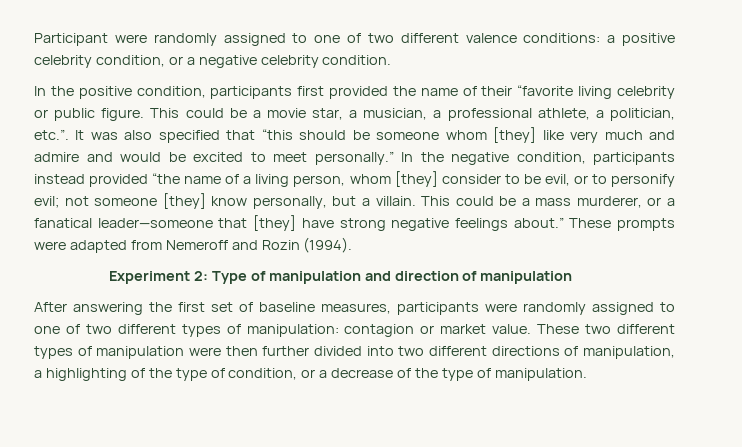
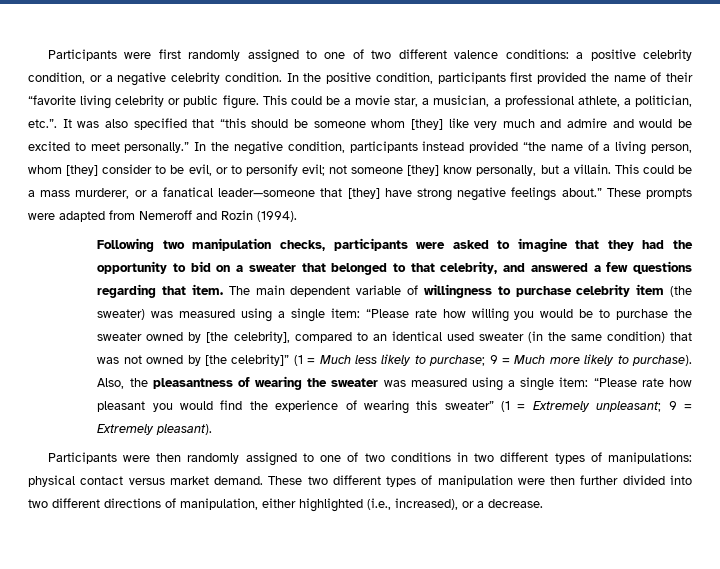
- Participant were randomly assigned to one of two different valence conditions: a positive celebrity condition, or a negative celebrity condition.
- In the positive condition, participants first provided the name of their “favorite living celebrity or public figure.
+ Participants were first randomly assigned to one of two different valence conditions: a positive celebrity condition, or a negative celebrity condition. In the positive condition, participants first provided the name of their “favorite living celebrity or public figure.
- Experiment 2: Type of manipulation and direction of manipulation
- After answering the first set of baseline measures, participants were randomly assigned to one of two different types of manipulation: contagion or market value.
+ Following two manipulation checks, participants were asked to imagine that they had the opportunity to bid on a sweater that belonged to that celebrity, and answered a few questions regarding that item. The main dependent variable of willingness to purchase celebrity item (the sweater) was measured using a single item: “Please rate how willing you would be to purchase the sweater owned by [the celebrity], compared to an identical used sweater (in the same condition) that was not owned by [the celebrity]” (1 = Much less likely to purchase; 9 = Much more likely to purchase). Also, the pleasantness of wearing the sweater was measured using a single item: “Please rate how pleasant you would find the experience of wearing this sweater” (1 = Extremely unpleasant; 9 = Extremely pleasant).
+ Participants were then randomly assigned to one of two conditions in two different types of manipulations: physical contact versus market demand.
- These two different types of manipulation were then further divided into two different directions of manipulation, a highlighting of the type of condition, or a decrease of the type of manipulation.
+ These two different types of manipulation were then further divided into two different directions of manipulation, either highlighted (i.e., increased), or a decrease.

